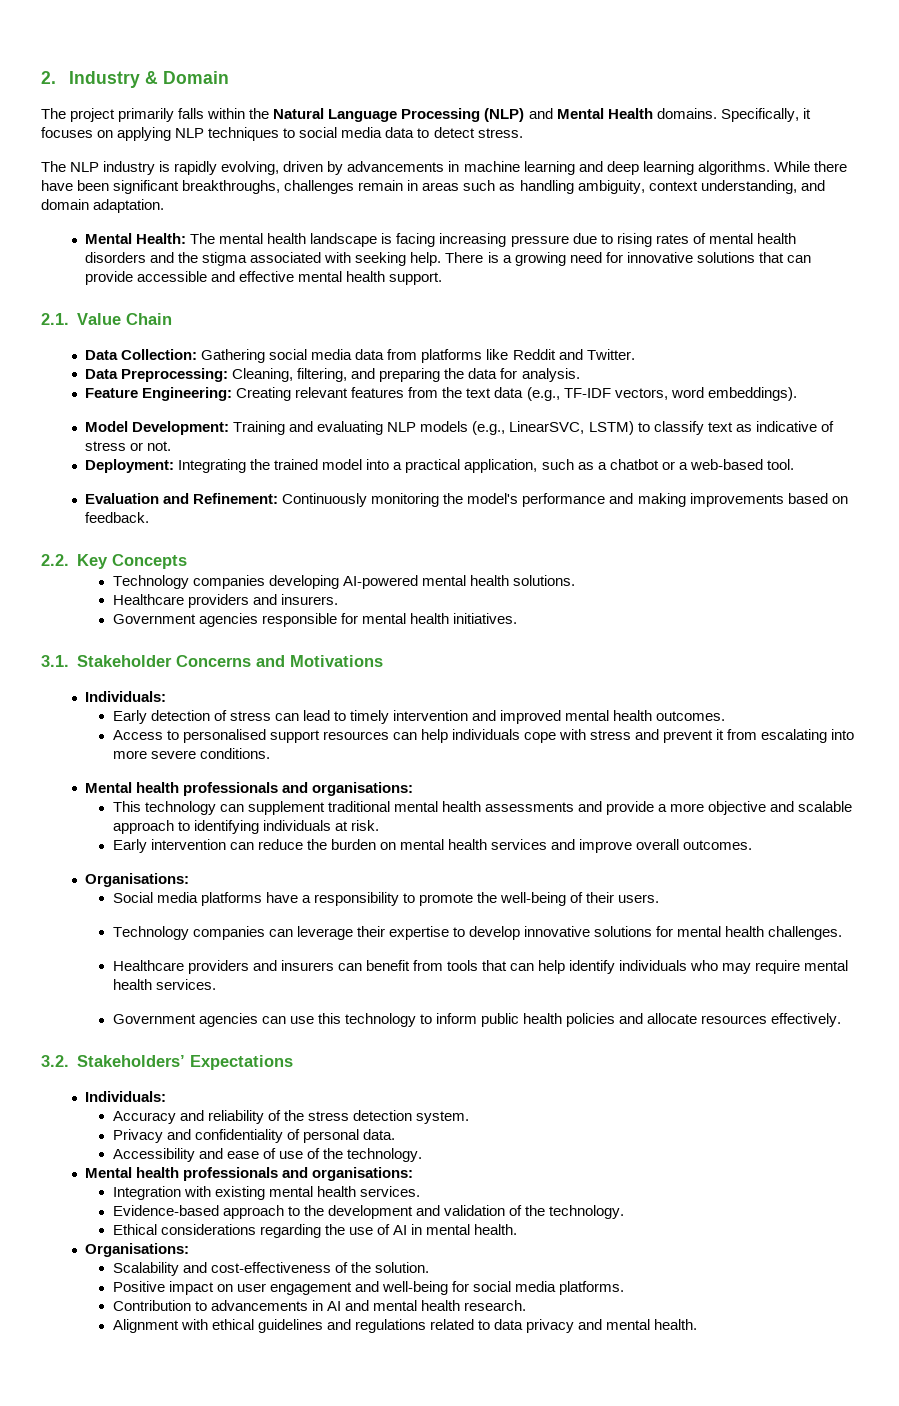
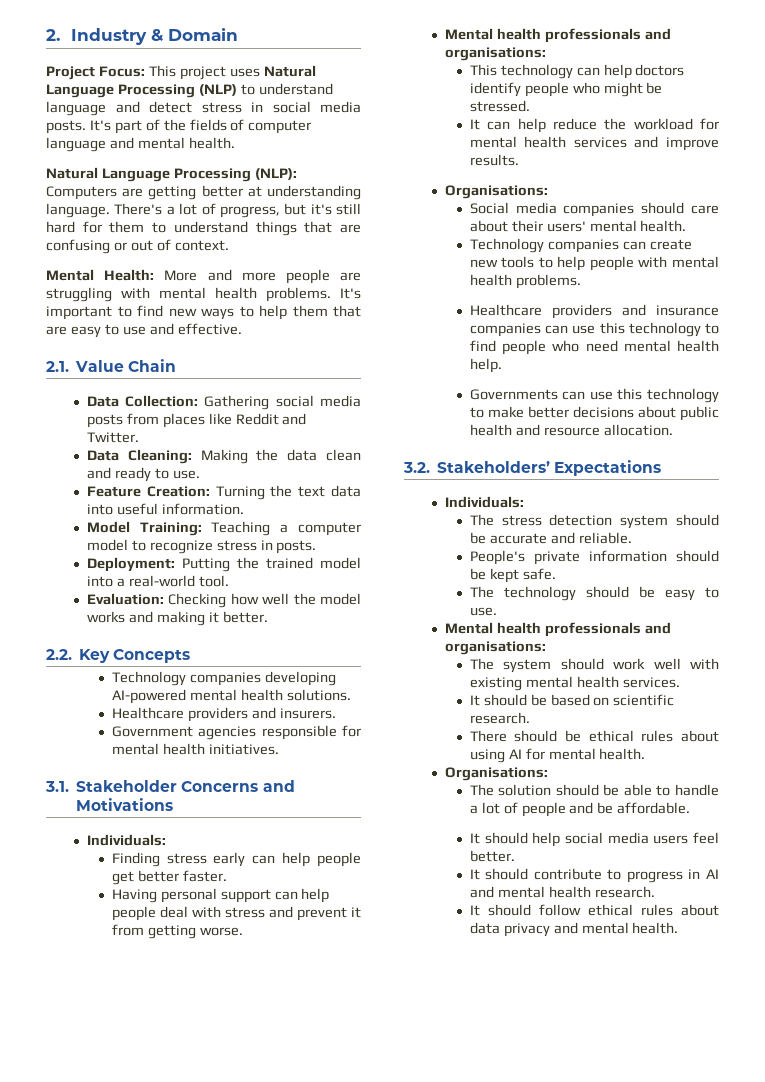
- The project primarily falls within the Natural Language Processing (NLP) and Mental Health domains. Specifically, it focuses on applying NLP techniques to social media data to detect stress.
- The NLP industry is rapidly evolving, driven by advancements in machine learning and deep learning algorithms. While there have been significant breakthroughs, challenges remain in areas such as handling ambiguity, context understanding, and domain adaptation.
- Mental Health: The mental health landscape is facing increasing pressure due to rising rates of mental health disorders and the stigma associated with seeking help. There is a growing need for innovative solutions that can provide accessible and effective mental health support.
+ Project Focus: This project uses Natural Language Processing (NLP) to understand language and detect stress in social media posts. It's part of the fields of computer language and mental health.
+ Natural Language Processing (NLP): Computers are getting better at understanding language. There's a lot of progress, but it's still hard for them to understand things that are confusing or out of context.
+ Mental Health: More and more people are struggling with mental health problems. It's important to find new ways to help them that are easy to use and effective.
- Data Collection: Gathering social media data from platforms like Reddit and Twitter.
+ Data Collection: Gathering social media posts from places like Reddit and Twitter.
- Data Preprocessing: Cleaning, filtering, and preparing the data for analysis.
- Feature Engineering: Creating relevant features from the text data (e.g., TF-IDF vectors, word embeddings).
- Model Development: Training and evaluating NLP models (e.g., LinearSVC, LSTM) to classify text as indicative of stress or not.
+ Data Cleaning: Making the data clean and ready to use.
+ Feature Creation: Turning the text data into useful information.
+ Model Training: Teaching a computer model to recognize stress in posts.
- Deployment: Integrating the trained model into a practical application, such as a chatbot or a web-based tool.
- Evaluation and Refinement: Continuously monitoring the model's performance and making improvements based on feedback.
+ Deployment: Putting the trained model into a real-world tool.
+ Evaluation: Checking how well the model works and making it better.
- Early detection of stress can lead to timely intervention and improved mental health outcomes.
- Access to personalised support resources can help individuals cope with stress and prevent it from escalating into more severe conditions.
+ Finding stress early can help people get better faster.
+ Having personal support can help people deal with stress and prevent it from getting worse.
- This technology can supplement traditional mental health assessments and provide a more objective and scalable approach to identifying individuals at risk.
- Early intervention can reduce the burden on mental health services and improve overall outcomes.
+ This technology can help doctors identify people who might be stressed.
+ It can help reduce the workload for mental health services and improve results.
- Social media platforms have a responsibility to promote the well-being of their users.
- Technology companies can leverage their expertise to develop innovative solutions for mental health challenges.
- Healthcare providers and insurers can benefit from tools that can help identify individuals who may require mental health services.
- Government agencies can use this technology to inform public health policies and allocate resources effectively.
+ Social media companies should care about their users' mental health.
+ Technology companies can create new tools to help people with mental health problems.
+ Healthcare providers and insurance companies can use this technology to find people who need mental health help.
+ Governments can use this technology to make better decisions about public health and resource allocation.
  3.2. Stakeholders’ Expectations
  Individuals:
- Accuracy and reliability of the stress detection system.
- Privacy and confidentiality of personal data.
- Accessibility and ease of use of the technology.
+ The stress detection system should be accurate and reliable.
+ People's private information should be kept safe.
+ The technology should be easy to use.
  Mental health professionals and organisations:
- Integration with existing mental health services.
+ The system should work well with existing mental health services.
- Evidence-based approach to the development and validation of the technology.
- Ethical considerations regarding the use of AI in mental health.
+ It should be based on scientific research.
+ There should be ethical rules about using AI for mental health.
  Organisations:
- Scalability and cost-effectiveness of the solution.
- Positive impact on user engagement and well-being for social media platforms.
- Contribution to advancements in AI and mental health research.
+ The solution should be able to handle a lot of people and be affordable.
+ It should help social media users feel better.
+ It should contribute to progress in AI and mental health research.
- Alignment with ethical guidelines and regulations related to data privacy and mental health.
+ It should follow ethical rules about data privacy and mental health.

